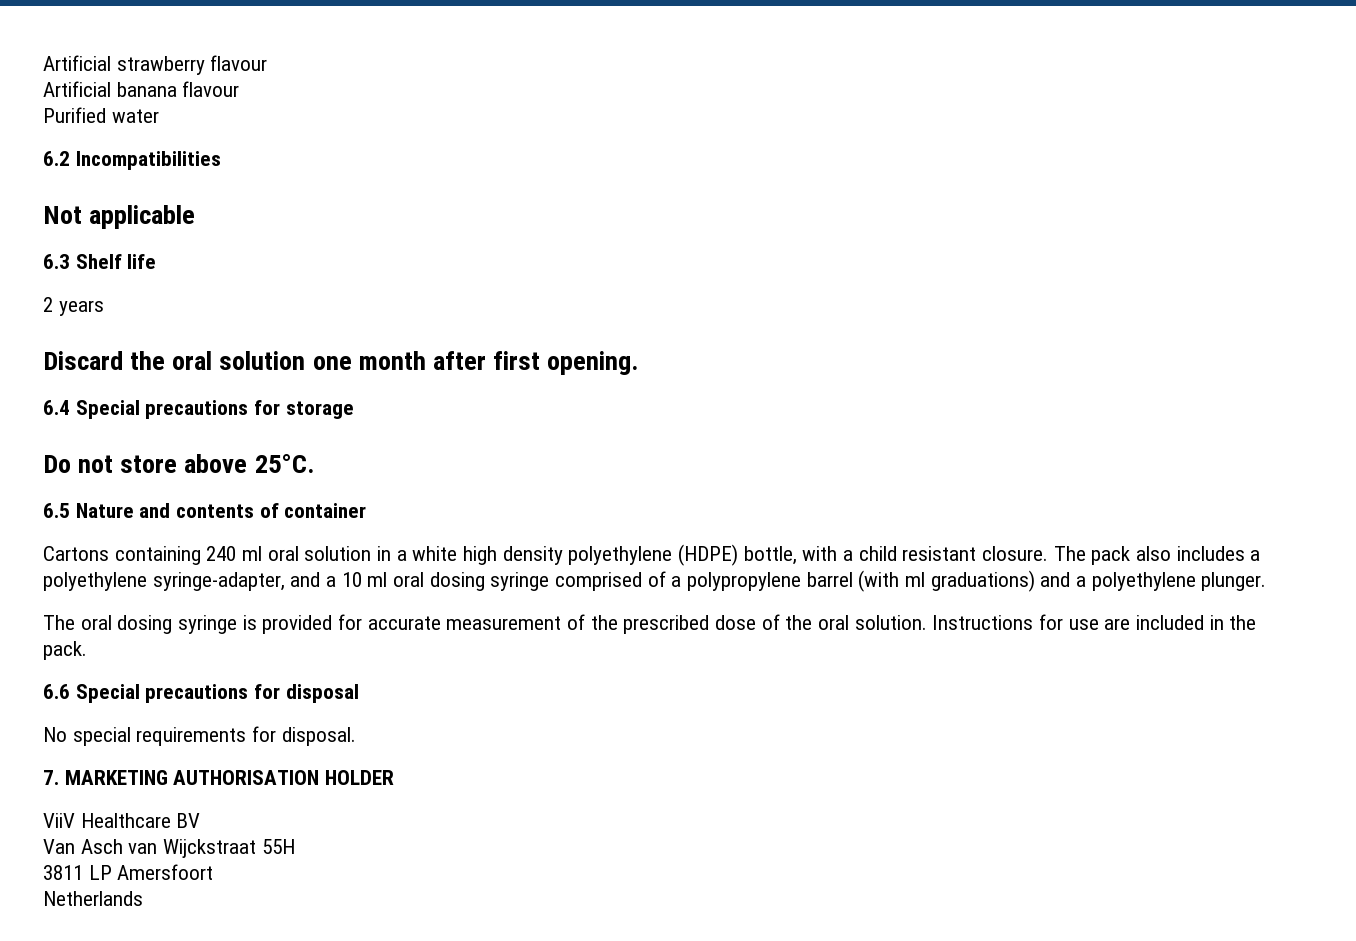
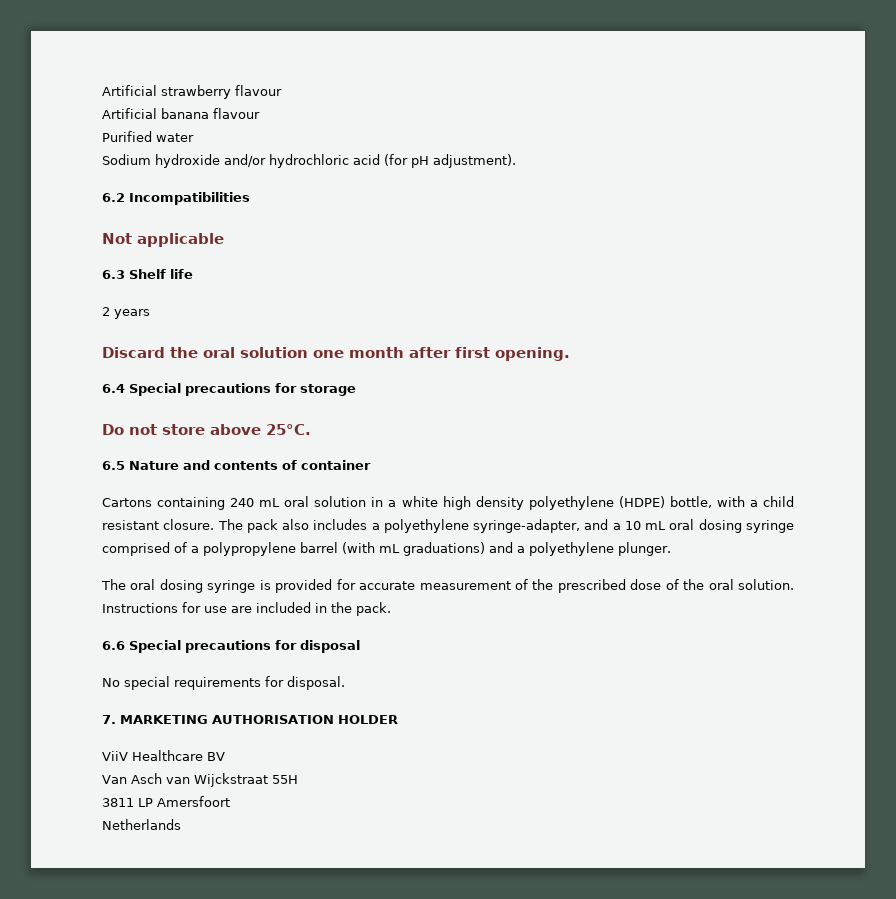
+ Sodium hydroxide and/or hydrochloric acid (for pH adjustment).
- Cartons containing 240 ml oral solution in a white high density polyethylene (HDPE) bottle, with a child resistant closure.
+ Cartons containing 240 mL oral solution in a white high density polyethylene (HDPE) bottle, with a child resistant closure.
- The pack also includes a polyethylene syringe-adapter, and a 10 ml oral dosing syringe comprised of a polypropylene barrel (with ml graduations) and a polyethylene plunger.
+ The pack also includes a polyethylene syringe-adapter, and a 10 mL oral dosing syringe comprised of a polypropylene barrel (with mL graduations) and a polyethylene plunger.

